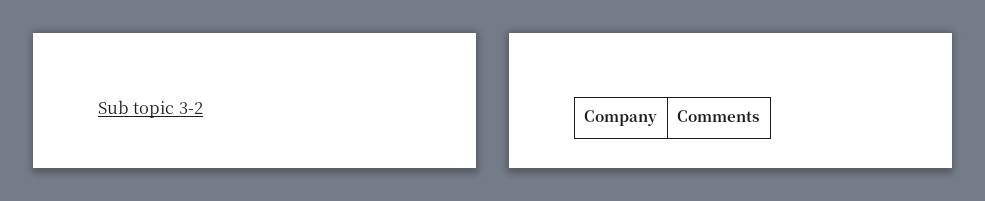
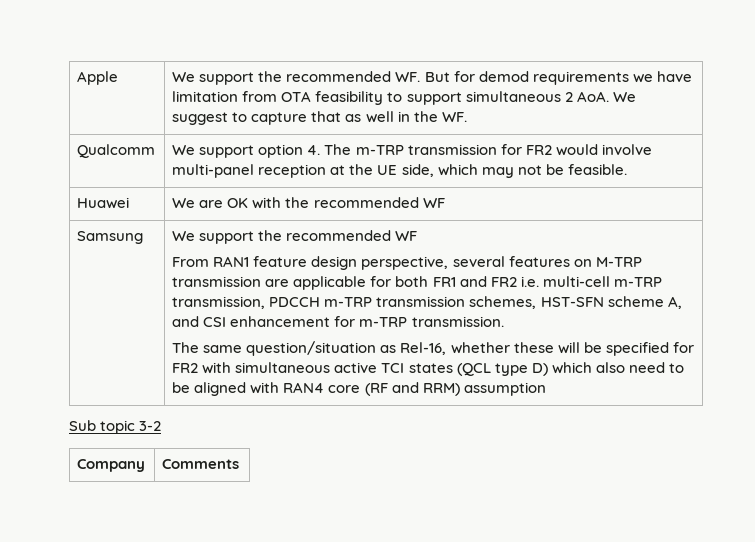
+ Apple | We support the recommended WF. But for demod requirements we have limitation from OTA feasibility to support simultaneous 2 AoA. We suggest to capture that as well in the WF.
+ Qualcomm | We support option 4. The m-TRP transmission for FR2 would involve multi-panel reception at the UE side, which may not be feasible.
+ Huawei | We are OK with the recommended WF
+ Samsung | We support the recommended WF
+ From RAN1 feature design perspective, several features on M-TRP transmission are applicable for both FR1 and FR2 i.e. multi-cell m-TRP transmission, PDCCH m-TRP transmission schemes, HST-SFN scheme A, and CSI enhancement for m-TRP transmission.
+ The same question/situation as Rel-16, whether these will be specified for FR2 with simultaneous active TCI states (QCL type D) which also need to be aligned with RAN4 core (RF and RRM) assumption

